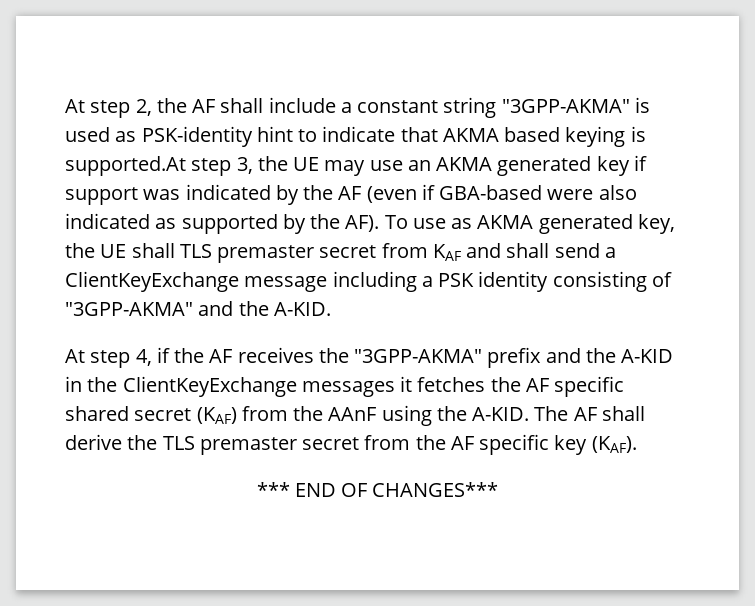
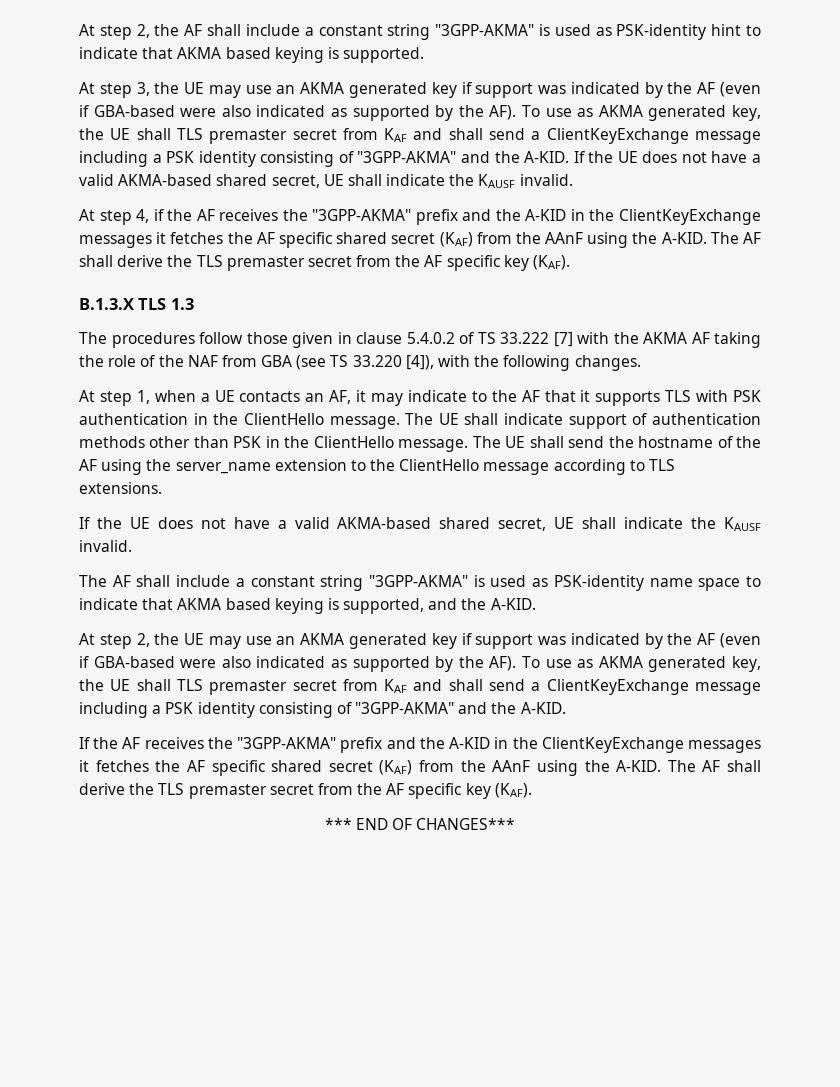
- At step 2, the AF shall include a constant string "3GPP-AKMA" is used as PSK-identity hint to indicate that AKMA based keying is supported.At step 3, the UE may use an AKMA generated key if support was indicated by the AF (even if GBA-based were also indicated as supported by the AF). To use as AKMA generated key, the UE shall TLS premaster secret from KAF and shall send a ClientKeyExchange message including a PSK identity consisting of "3GPP-AKMA" and the A-KID.
+ At step 2, the AF shall include a constant string "3GPP-AKMA" is used as PSK-identity hint to indicate that AKMA based keying is supported.
+ At step 3, the UE may use an AKMA generated key if support was indicated by the AF (even if GBA-based were also indicated as supported by the AF). To use as AKMA generated key, the UE shall TLS premaster secret from KAF and shall send a ClientKeyExchange message including a PSK identity consisting of "3GPP-AKMA" and the A-KID. If the UE does not have a valid AKMA-based shared secret, UE shall indicate the KAUSF invalid.
+ B.1.3.X TLS 1.3
+ The procedures follow those given in clause 5.4.0.2 of TS 33.222 [7] with the AKMA AF taking the role of the NAF from GBA (see TS 33.220 [4]), with the following changes.
+ At step 1, when a UE contacts an AF, it may indicate to the AF that it supports TLS with PSK authentication in the ClientHello message. The UE shall indicate support of authentication methods other than PSK in the ClientHello message. The UE shall send the hostname of the AF using the server_name extension to the ClientHello message according to TLS extensions.
+ If the UE does not have a valid AKMA-based shared secret, UE shall indicate the KAUSF invalid.
+ The AF shall include a constant string "3GPP-AKMA" is used as PSK-identity name space to indicate that AKMA based keying is supported, and the A-KID.
+ At step 2, the UE may use an AKMA generated key if support was indicated by the AF (even if GBA-based were also indicated as supported by the AF). To use as AKMA generated key, the UE shall TLS premaster secret from KAF and shall send a ClientKeyExchange message including a PSK identity consisting of "3GPP-AKMA" and the A-KID.
+ If the AF receives the "3GPP-AKMA" prefix and the A-KID in the ClientKeyExchange messages it fetches the AF specific shared secret (KAF) from the AAnF using the A-KID. The AF shall derive the TLS premaster secret from the AF specific key (KAF).

